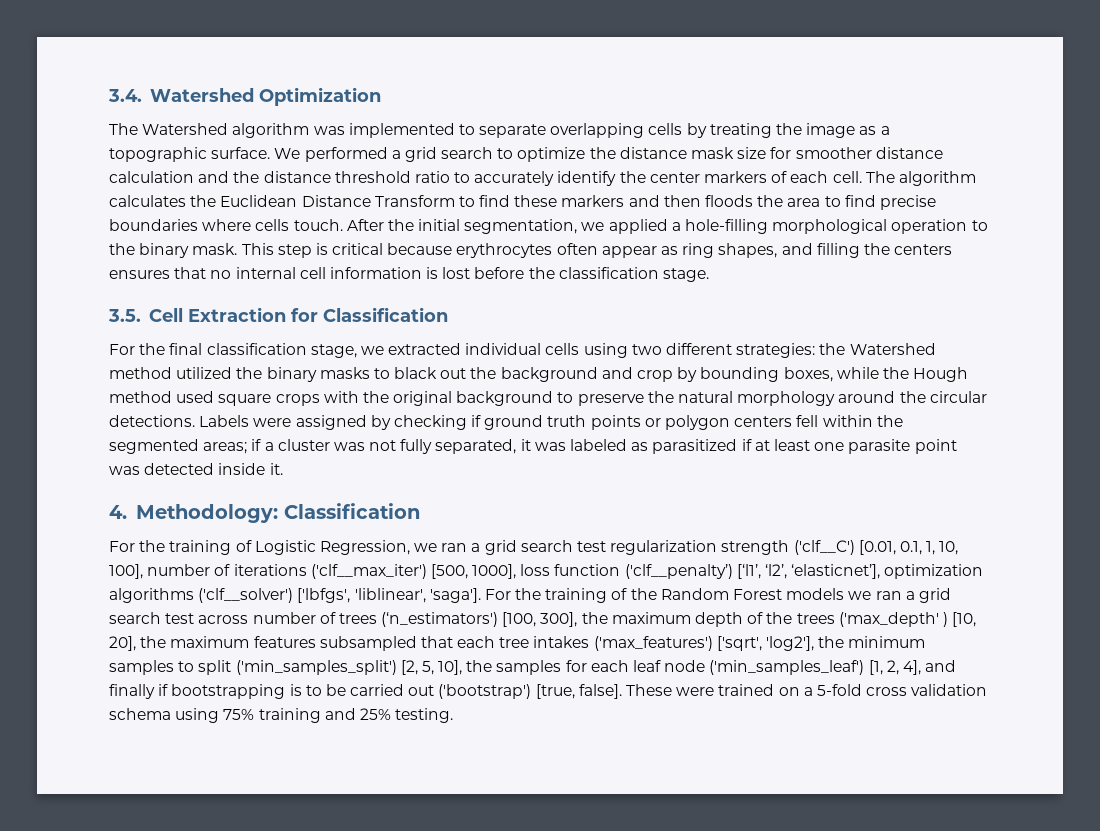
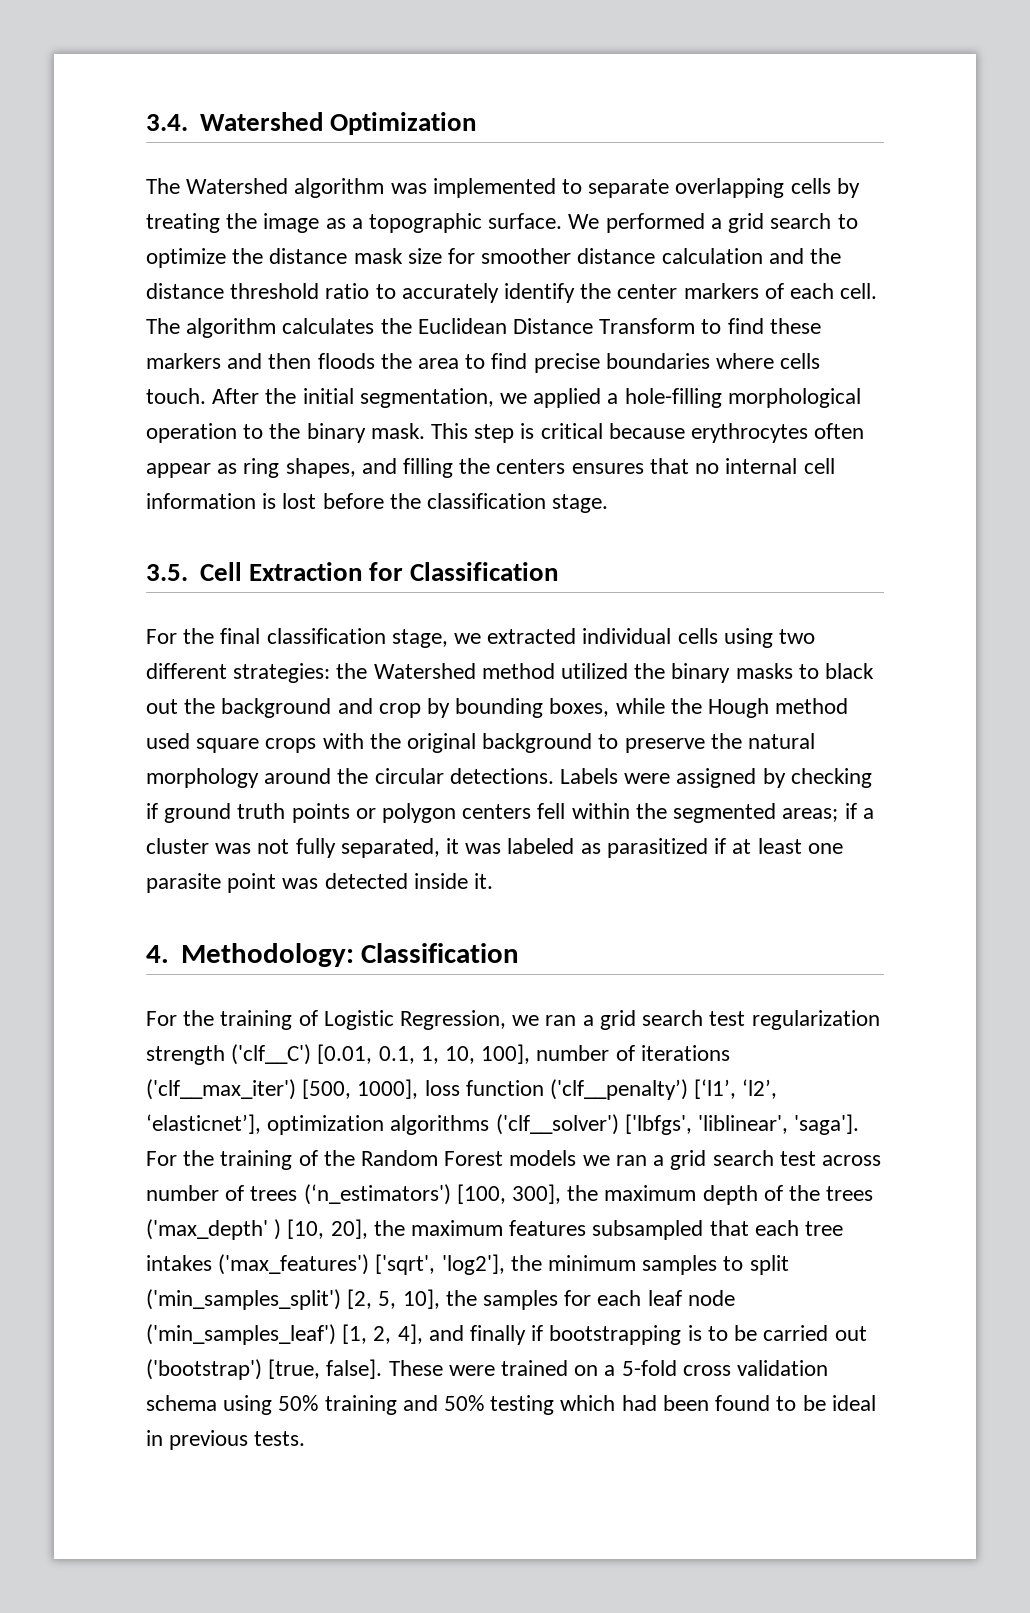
- These were trained on a 5-fold cross validation schema using 75% training and 25% testing.
+ These were trained on a 5-fold cross validation schema using 50% training and 50% testing which had been found to be ideal in previous tests.

